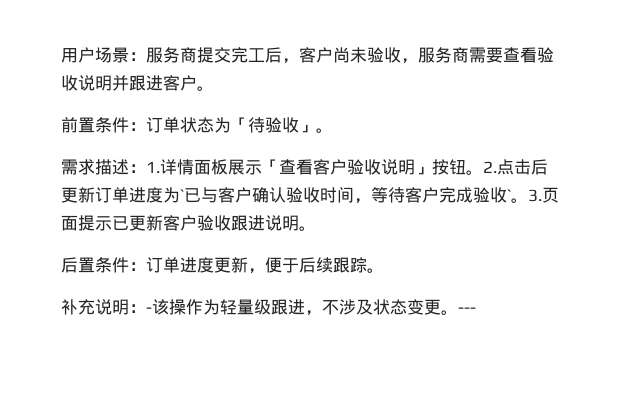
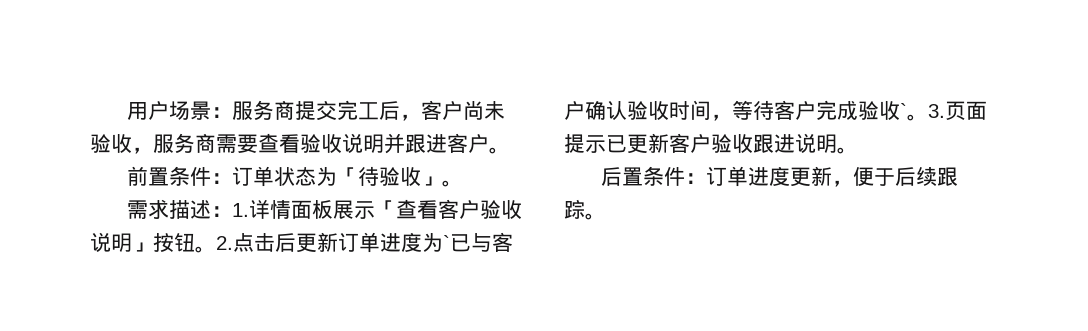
- 补充说明：-该操作为轻量级跟进，不涉及状态变更。---

